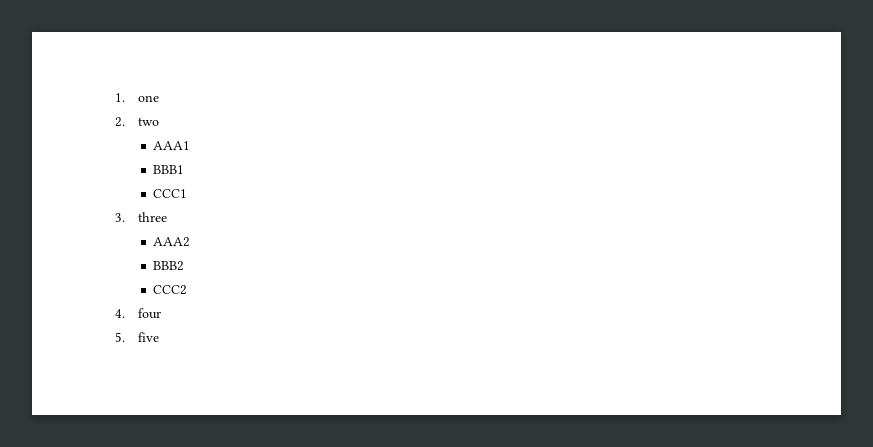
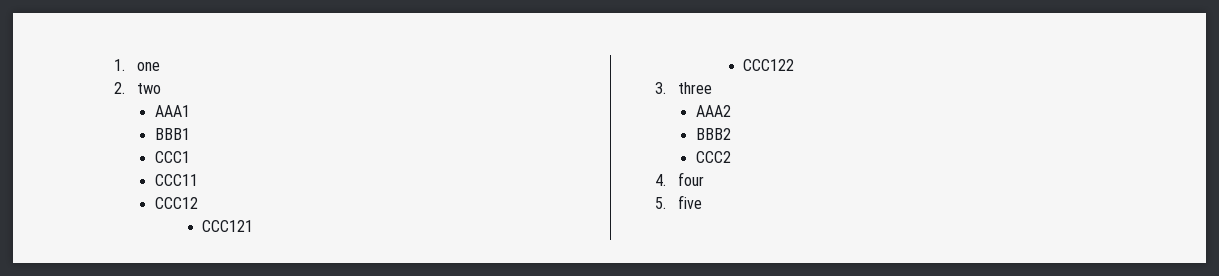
+ CCC11
+ CCC12
+ CCC121
+ CCC122

